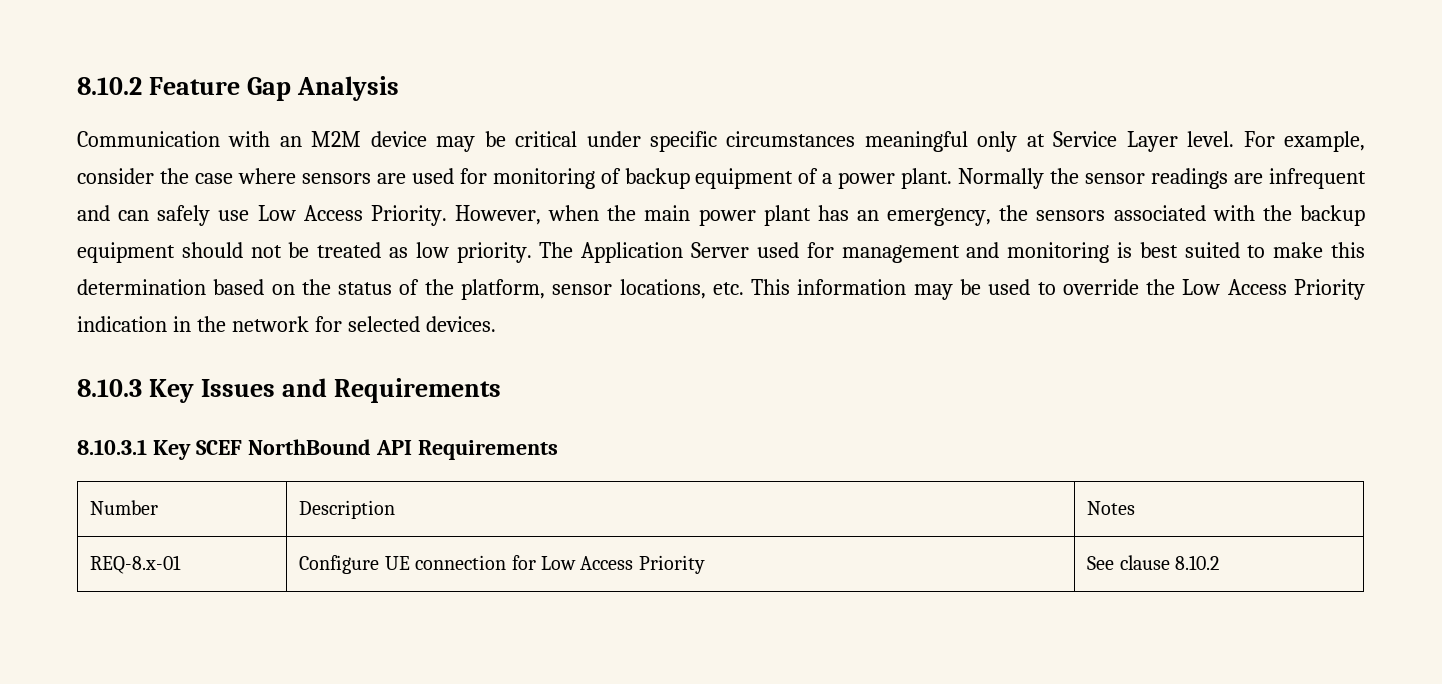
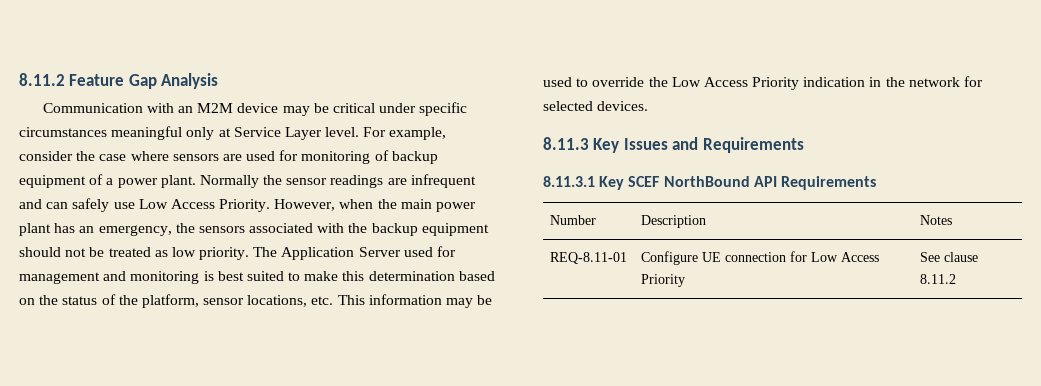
- 8.10.2 Feature Gap Analysis
+ 8.11.2 Feature Gap Analysis
- 8.10.3 Key Issues and Requirements
+ 8.11.3 Key Issues and Requirements
- 8.10.3.1 Key SCEF NorthBound API Requirements
+ 8.11.3.1 Key SCEF NorthBound API Requirements
- REQ-8.x-01 | Configure UE connection for Low Access Priority | See clause 8.10.2
+ REQ-8.11-01 | Configure UE connection for Low Access Priority | See clause 8.11.2

